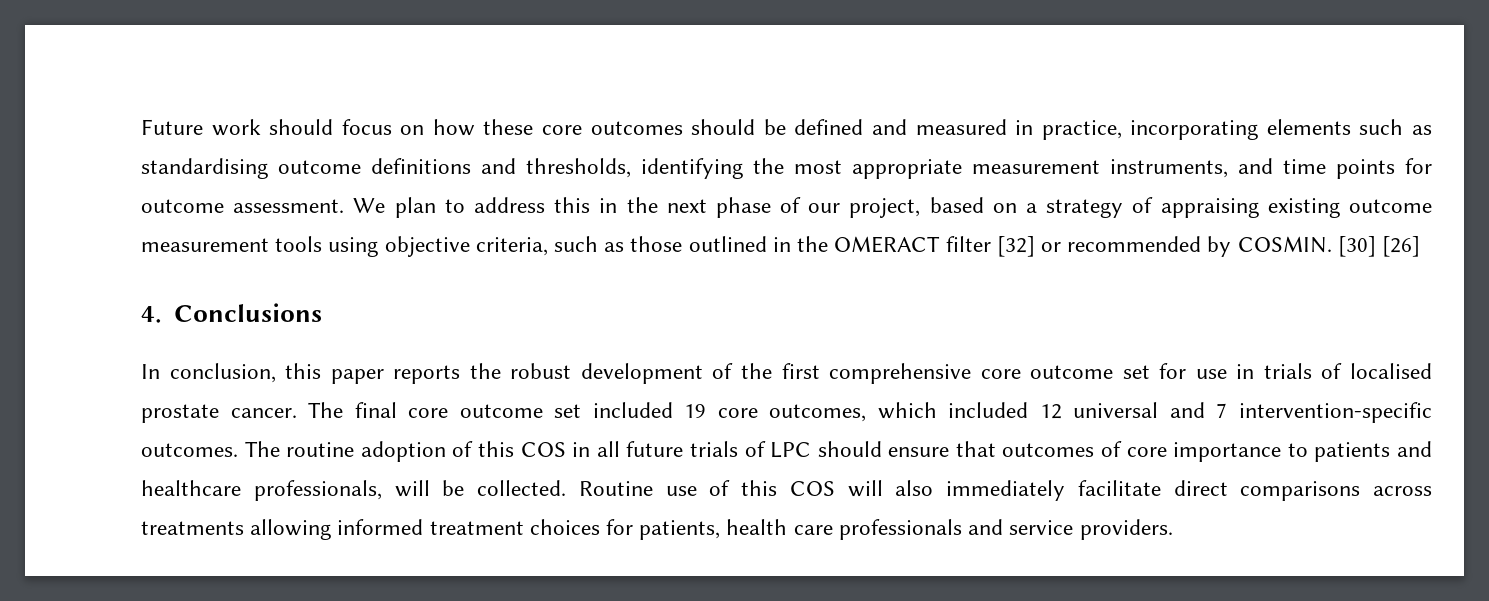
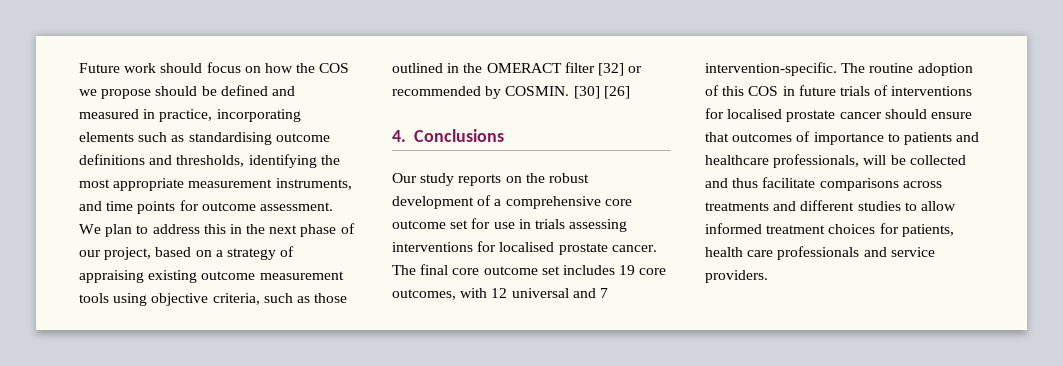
- Future work should focus on how these core outcomes should be defined and measured in practice, incorporating elements such as standardising outcome definitions and thresholds, identifying the most appropriate measurement instruments, and time points for outcome assessment.
+ Future work should focus on how the COS we propose should be defined and measured in practice, incorporating elements such as standardising outcome definitions and thresholds, identifying the most appropriate measurement instruments, and time points for outcome assessment.
- In conclusion, this paper reports the robust development of the first comprehensive core outcome set for use in trials of localised prostate cancer.
+ Our study reports on the robust development of a comprehensive core outcome set for use in trials assessing interventions for localised prostate cancer.
- The final core outcome set included 19 core outcomes, which included 12 universal and 7 intervention-specific outcomes.
+ The final core outcome set includes 19 core outcomes, with 12 universal and 7 intervention-specific.
- The routine adoption of this COS in all future trials of LPC should ensure that outcomes of core importance to patients and healthcare professionals, will be collected. Routine use of this COS will also immediately facilitate direct comparisons across treatments allowing informed treatment choices for patients, health care professionals and service providers.
+ The routine adoption of this COS in future trials of interventions for localised prostate cancer should ensure that outcomes of importance to patients and healthcare professionals, will be collected and thus facilitate comparisons across treatments and different studies to allow informed treatment choices for patients, health care professionals and service providers.

